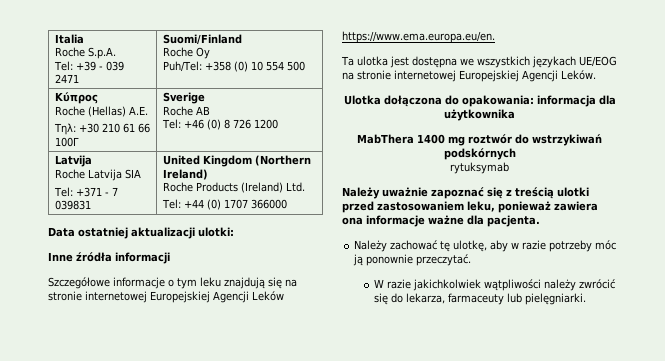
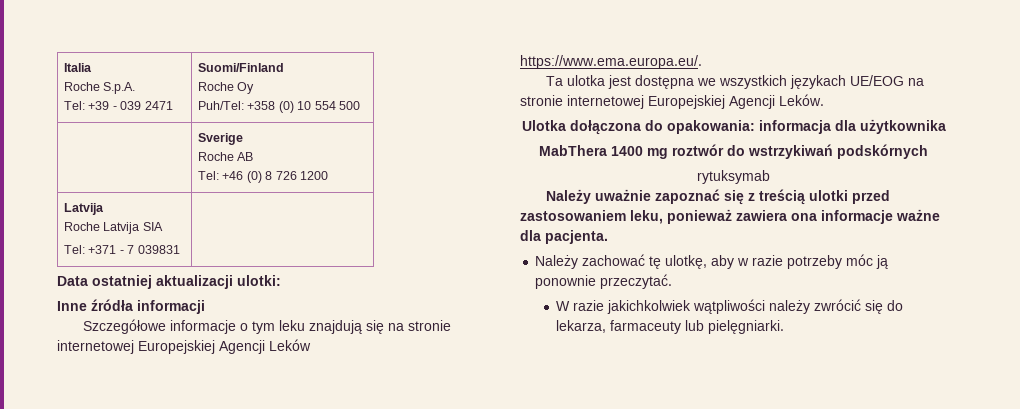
- Kύπρος
- Roche (Hellas) A.E.
- Τηλ: +30 210 61 66 100Γ | Sverige
+ | Sverige
  Roche AB
  Tel: +46 (0) 8 726 1200
  Latvija
  Roche Latvija SIA
- Tel: +371 - 7 039831 | United Kingdom (Northern Ireland)
- Roche Products (Ireland) Ltd.
- Tel: +44 (0) 1707 366000
+ Tel: +371 - 7 039831 |
- Szczegółowe informacje o tym leku znajdują się na stronie internetowej Europejskiej Agencji Leków https://www.ema.europa.eu/en.
+ Szczegółowe informacje o tym leku znajdują się na stronie internetowej Europejskiej Agencji Leków https://www.ema.europa.eu/.

